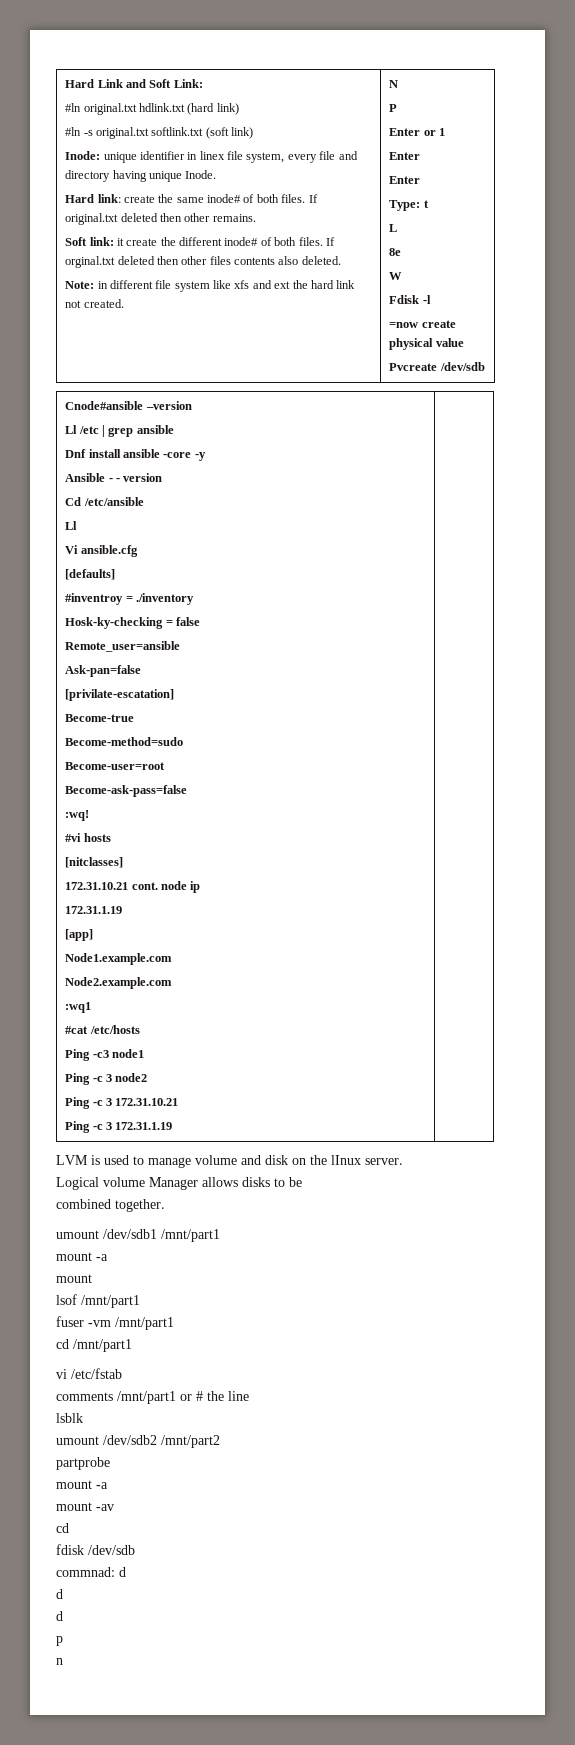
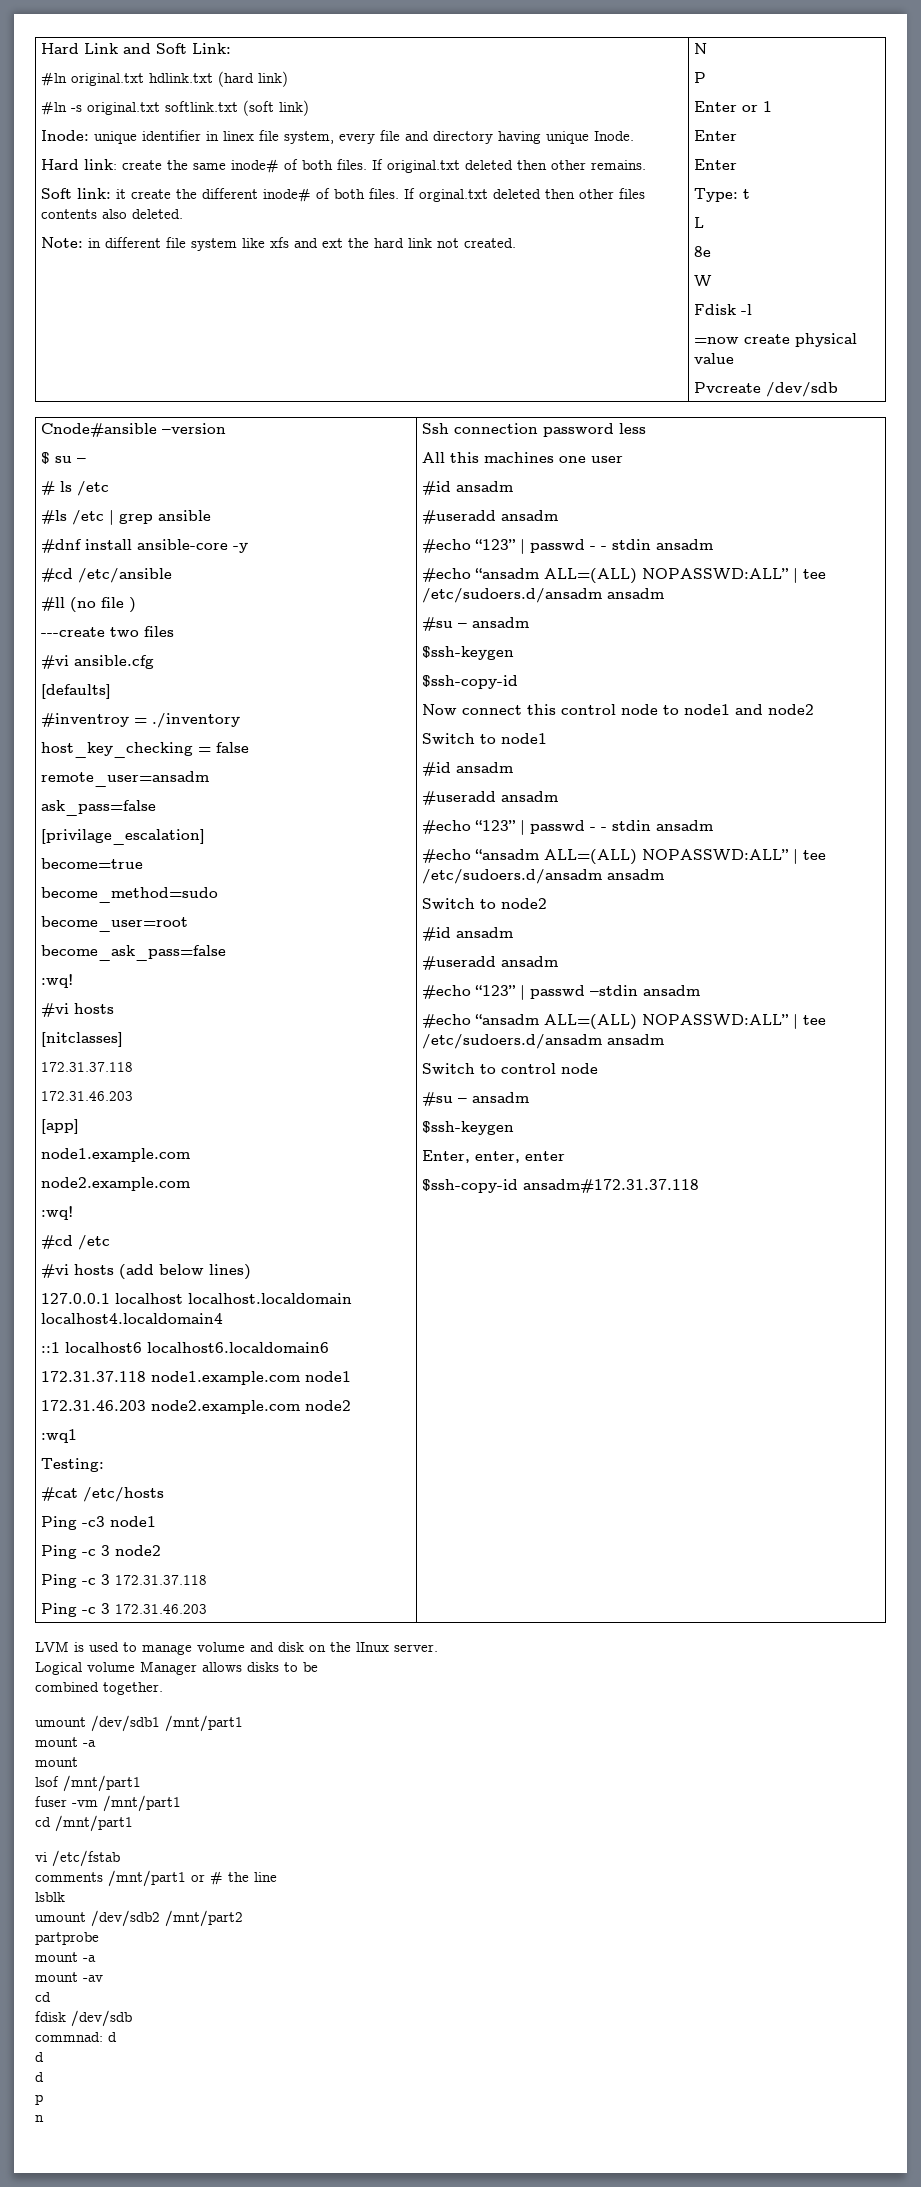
- Ll /etc | grep ansible
- Dnf install ansible -core -y
- Ansible - - version
- Cd /etc/ansible
- Ll
- Vi ansible.cfg
+ $ su –
+ # ls /etc
+ #ls /etc | grep ansible
+ #dnf install ansible-core -y
+ #cd /etc/ansible
+ #ll (no file )
+ ---create two files
+ #vi ansible.cfg
- Hosk-ky-checking = false
+ host_key_checking = false
- Remote_user=ansible
- Ask-pan=false
- [privilate-escatation]
- Become-true
- Become-method=sudo
- Become-user=root
- Become-ask-pass=false
+ remote_user=ansadm
+ ask_pass=false
+ [privilage_escalation]
+ become=true
+ become_method=sudo
+ become_user=root
+ become_ask_pass=false
  :wq!
  #vi hosts
  [nitclasses]
- 172.31.10.21 cont. node ip
- 172.31.1.19
+ 172.31.37.118
+ 172.31.46.203
  [app]
- Node1.example.com
- Node2.example.com
+ node1.example.com
+ node2.example.com
+ :wq!
+ #cd /etc
+ #vi hosts (add below lines)
+ 127.0.0.1 localhost localhost.localdomain localhost4.localdomain4
+ ::1 localhost6 localhost6.localdomain6
+ 172.31.37.118 node1.example.com node1
+ 172.31.46.203 node2.example.com node2
+ Testing:
- Ping -c 3 172.31.10.21
- Ping -c 3 172.31.1.19
+ Ping -c 3 172.31.37.118
+ Ping -c 3 172.31.46.203 | Ssh connection password less
+ All this machines one user
+ #id ansadm
+ #useradd ansadm
+ #echo “123” | passwd - - stdin ansadm
+ #echo “ansadm ALL=(ALL) NOPASSWD:ALL” | tee /etc/sudoers.d/ansadm ansadm
+ #su – ansadm
+ $ssh-keygen
+ $ssh-copy-id
+ Now connect this control node to node1 and node2
+ Switch to node1
+ #id ansadm
+ #useradd ansadm
+ #echo “123” | passwd - - stdin ansadm
+ #echo “ansadm ALL=(ALL) NOPASSWD:ALL” | tee /etc/sudoers.d/ansadm ansadm
+ Switch to node2
+ #id ansadm
+ #useradd ansadm
+ #echo “123” | passwd –stdin ansadm
+ #echo “ansadm ALL=(ALL) NOPASSWD:ALL” | tee /etc/sudoers.d/ansadm ansadm
+ Switch to control node
+ #su – ansadm
+ $ssh-keygen
+ Enter, enter, enter
+ $ssh-copy-id ansadm#172.31.37.118

